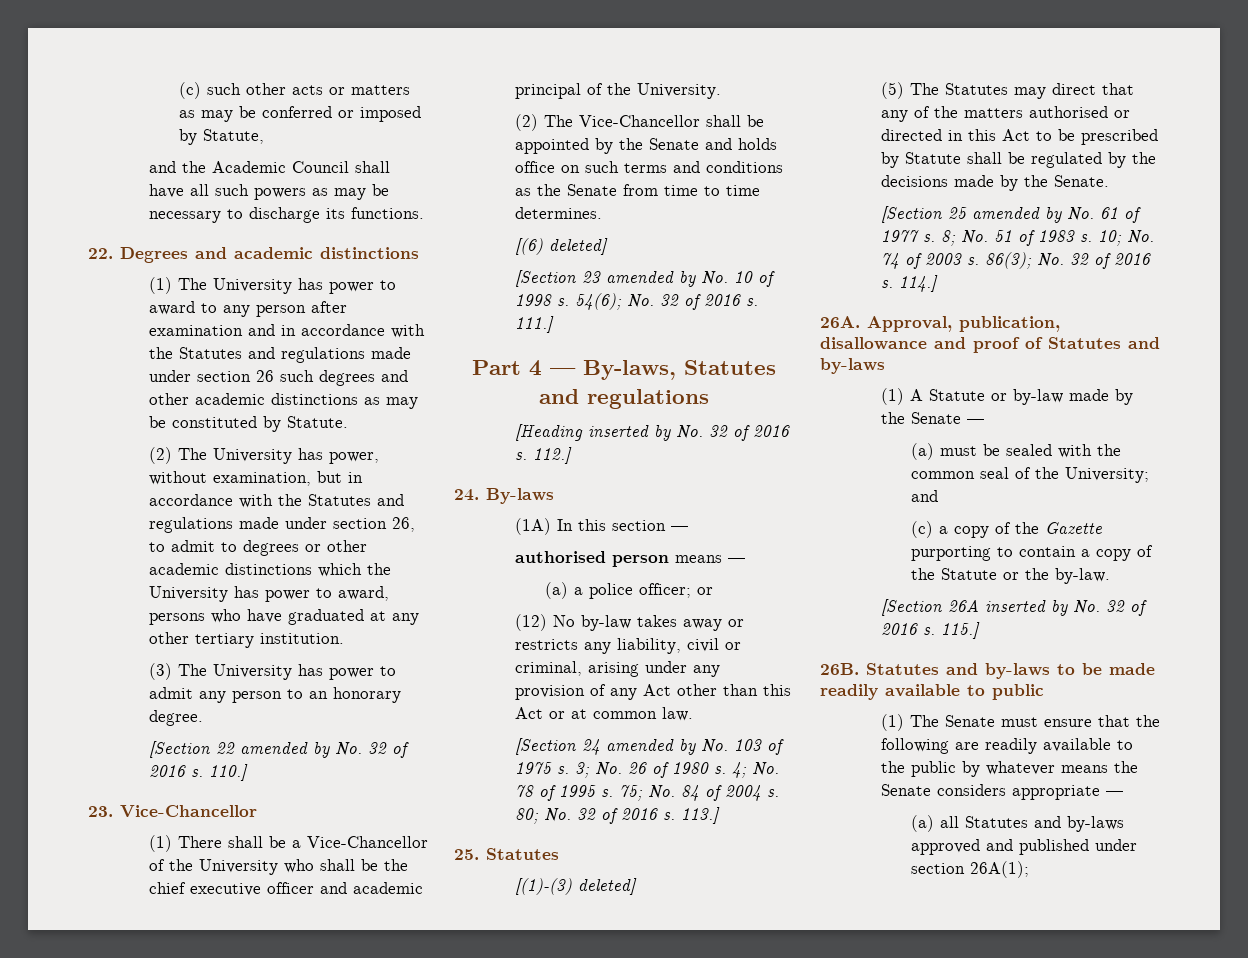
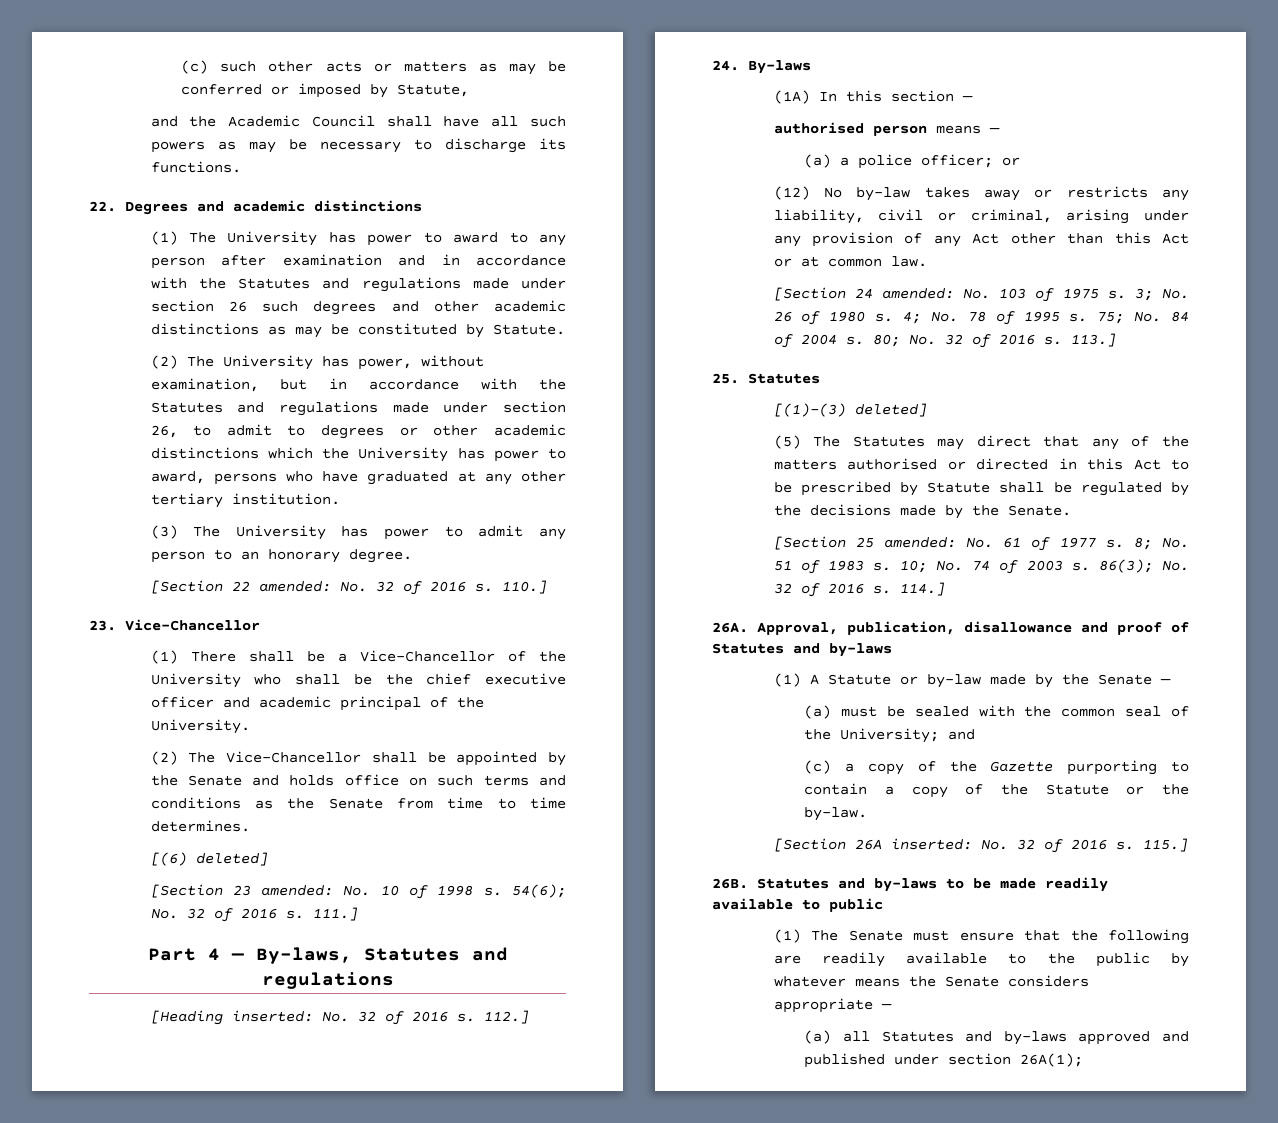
- [Section 22 amended by No. 32 of 2016 s.
+ [Section 22 amended: No. 32 of 2016 s.
- [Section 23 amended by No. 10 of 1998 s.
+ [Section 23 amended: No. 10 of 1998 s.
- [Heading inserted by No. 32 of 2016 s.
+ [Heading inserted: No. 32 of 2016 s.
- [Section 24 amended by No. 103 of 1975 s.
+ [Section 24 amended: No. 103 of 1975 s.
- [Section 25 amended by No. 61 of 1977 s.
+ [Section 25 amended: No. 61 of 1977 s.
- [Section 26A inserted by No. 32 of 2016 s.
+ [Section 26A inserted: No. 32 of 2016 s.

